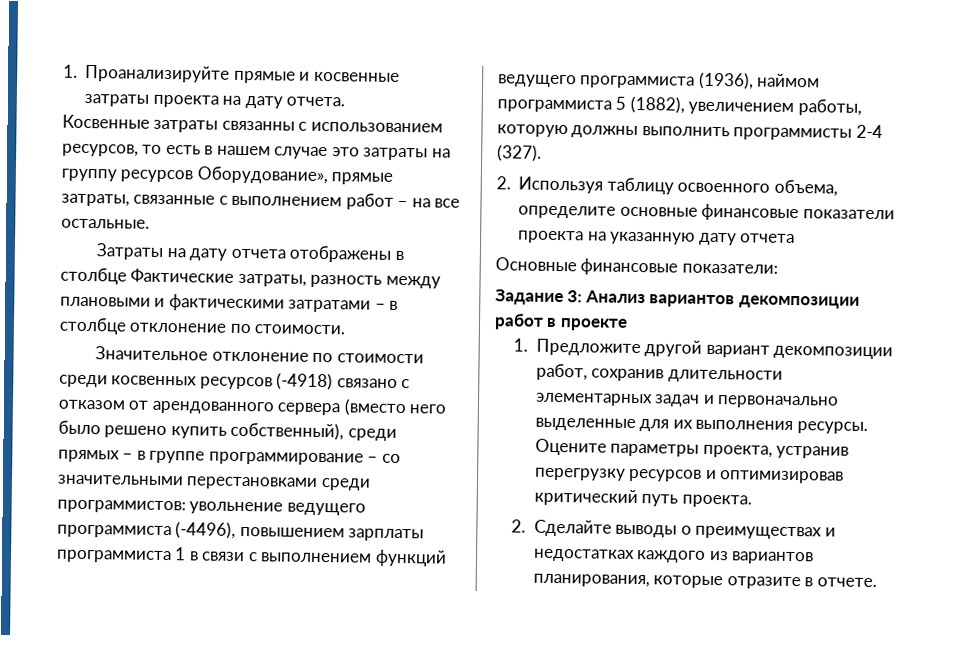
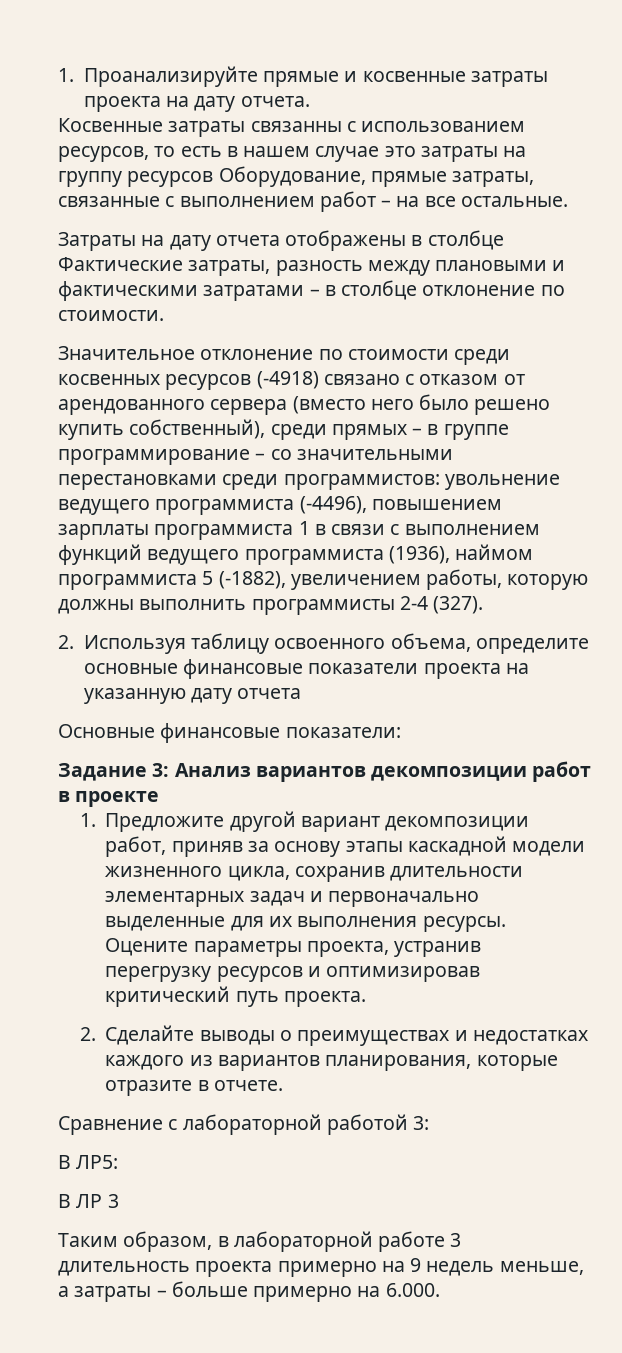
- Косвенные затраты связанны с использованием ресурсов, то есть в нашем случае это затраты на группу ресурсов Оборудование», прямые затраты, связанные с выполнением работ – на все остальные.
+ Косвенные затраты связанны с использованием ресурсов, то есть в нашем случае это затраты на группу ресурсов Оборудование, прямые затраты, связанные с выполнением работ – на все остальные.
- Значительное отклонение по стоимости среди косвенных ресурсов (-4918) связано с отказом от арендованного сервера (вместо него было решено купить собственный), среди прямых – в группе программирование – со значительными перестановками среди программистов: увольнение ведущего программиста (-4496), повышением зарплаты программиста 1 в связи с выполнением функций ведущего программиста (1936), наймом программиста 5 (1882), увеличением работы, которую должны выполнить программисты 2-4 (327).
+ Значительное отклонение по стоимости среди косвенных ресурсов (-4918) связано с отказом от арендованного сервера (вместо него было решено купить собственный), среди прямых – в группе программирование – со значительными перестановками среди программистов: увольнение ведущего программиста (-4496), повышением зарплаты программиста 1 в связи с выполнением функций ведущего программиста (1936), наймом программиста 5 (-1882), увеличением работы, которую должны выполнить программисты 2-4 (327).
- 1. Предложите другой вариант декомпозиции работ, сохранив длительности элементарных задач и первоначально выделенные для их выполнения ресурсы.
+ 1. Предложите другой вариант декомпозиции работ, приняв за основу этапы каскадной модели жизненного цикла, сохранив длительности элементарных задач и первоначально выделенные для их выполнения ресурсы.
+ Сравнение с лабораторной работой 3:
+ В ЛР5:
+ В ЛР 3
+ Таким образом, в лабораторной работе 3 длительность проекта примерно на 9 недель меньше, а затраты – больше примерно на 6.000.

